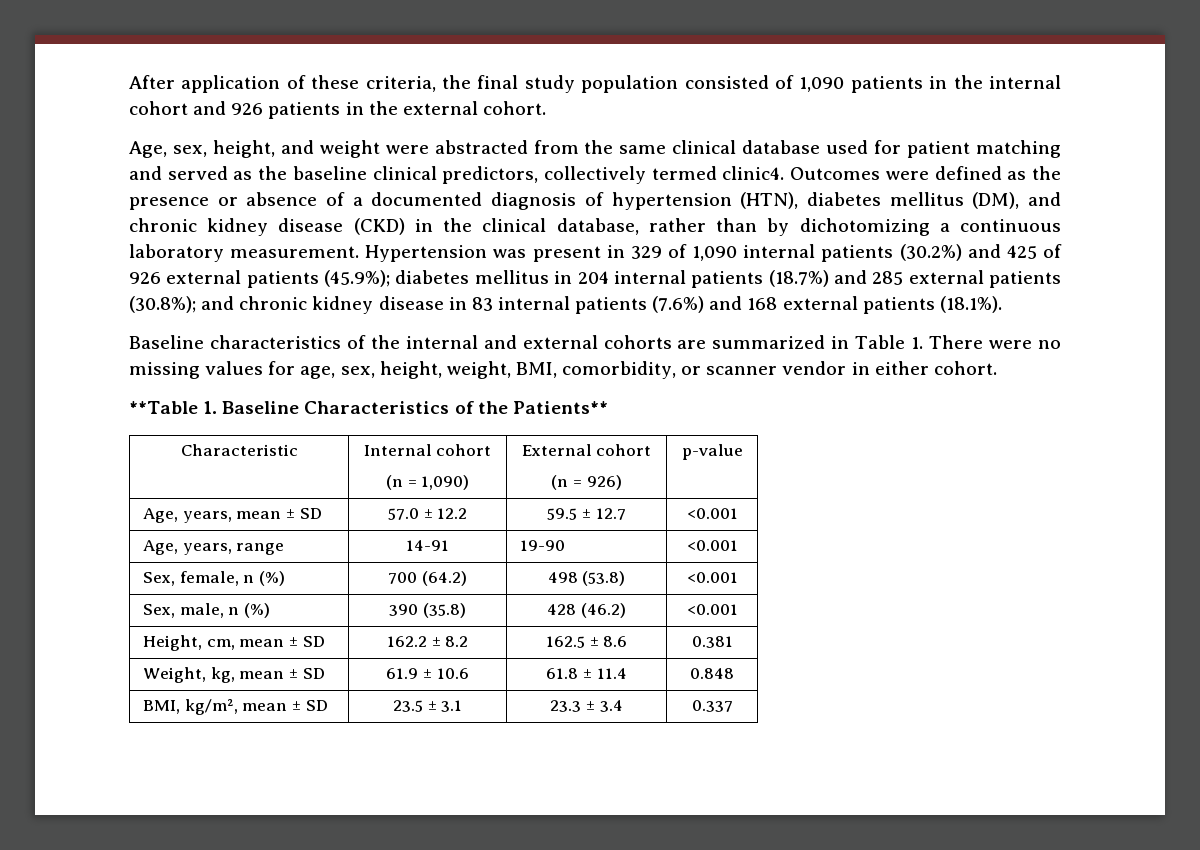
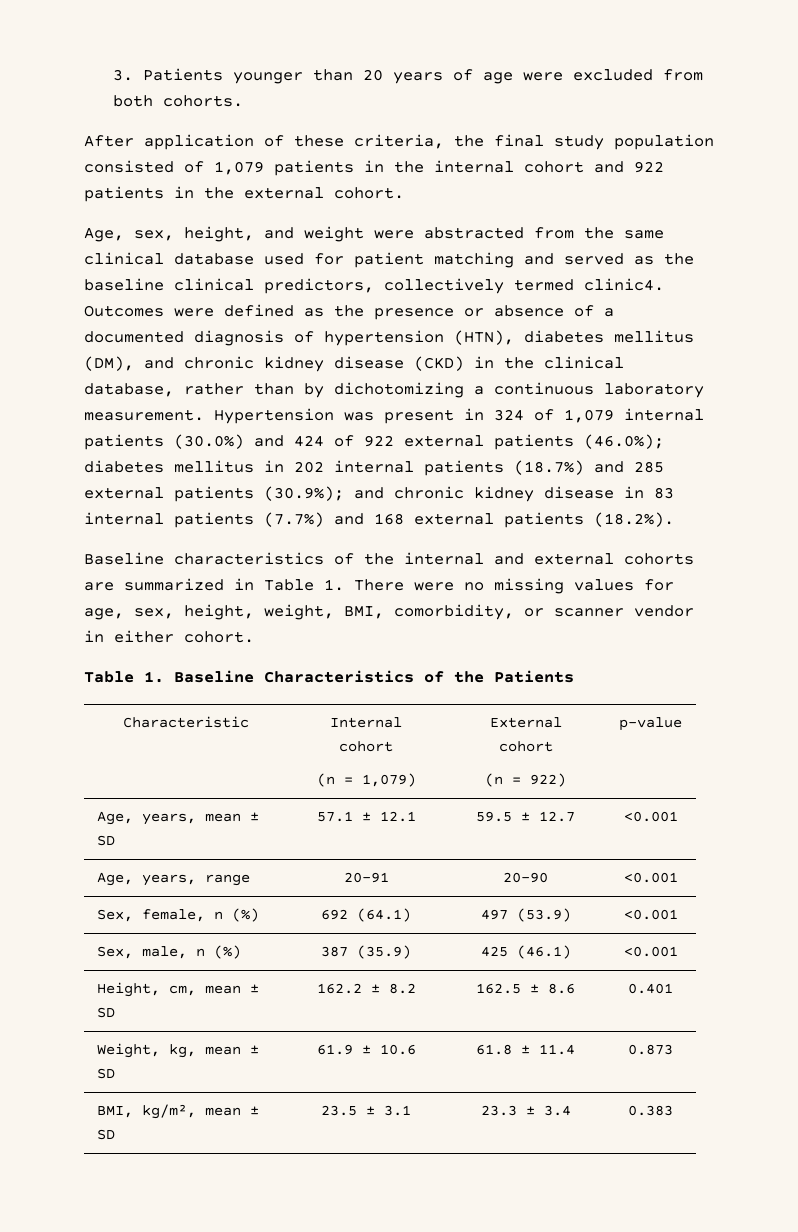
+ 3. Patients younger than 20 years of age were excluded from both cohorts.
- After application of these criteria, the final study population consisted of 1,090 patients in the internal cohort and 926 patients in the external cohort.
+ After application of these criteria, the final study population consisted of 1,079 patients in the internal cohort and 922 patients in the external cohort.
- Hypertension was present in 329 of 1,090 internal patients (30.2%) and 425 of 926 external patients (45.9%); diabetes mellitus in 204 internal patients (18.7%) and 285 external patients (30.8%); and chronic kidney disease in 83 internal patients (7.6%) and 168 external patients (18.1%).
+ Hypertension was present in 324 of 1,079 internal patients (30.0%) and 424 of 922 external patients (46.0%); diabetes mellitus in 202 internal patients (18.7%) and 285 external patients (30.9%); and chronic kidney disease in 83 internal patients (7.7%) and 168 external patients (18.2%).
- **Table 1. Baseline Characteristics of the Patients**
+ Table 1. Baseline Characteristics of the Patients
  Characteristic | Internal cohort
- (n = 1,090) | External cohort
- (n = 926) | p-value
+ (n = 1,079) | External cohort
+ (n = 922) | p-value
- Age, years, mean ± SD | 57.0 ± 12.2 | 59.5 ± 12.7 | <0.001
+ Age, years, mean ± SD | 57.1 ± 12.1 | 59.5 ± 12.7 | <0.001
- Age, years, range | 14-91 | 19-90 | <0.001
+ Age, years, range | 20-91 | 20-90 | <0.001
- Sex, female, n (%) | 700 (64.2) | 498 (53.8) | <0.001
+ Sex, female, n (%) | 692 (64.1) | 497 (53.9) | <0.001
- Sex, male, n (%) | 390 (35.8) | 428 (46.2) | <0.001
+ Sex, male, n (%) | 387 (35.9) | 425 (46.1) | <0.001
- Height, cm, mean ± SD | 162.2 ± 8.2 | 162.5 ± 8.6 | 0.381
+ Height, cm, mean ± SD | 162.2 ± 8.2 | 162.5 ± 8.6 | 0.401
- Weight, kg, mean ± SD | 61.9 ± 10.6 | 61.8 ± 11.4 | 0.848
+ Weight, kg, mean ± SD | 61.9 ± 10.6 | 61.8 ± 11.4 | 0.873
- BMI, kg/m², mean ± SD | 23.5 ± 3.1 | 23.3 ± 3.4 | 0.337
+ BMI, kg/m², mean ± SD | 23.5 ± 3.1 | 23.3 ± 3.4 | 0.383

